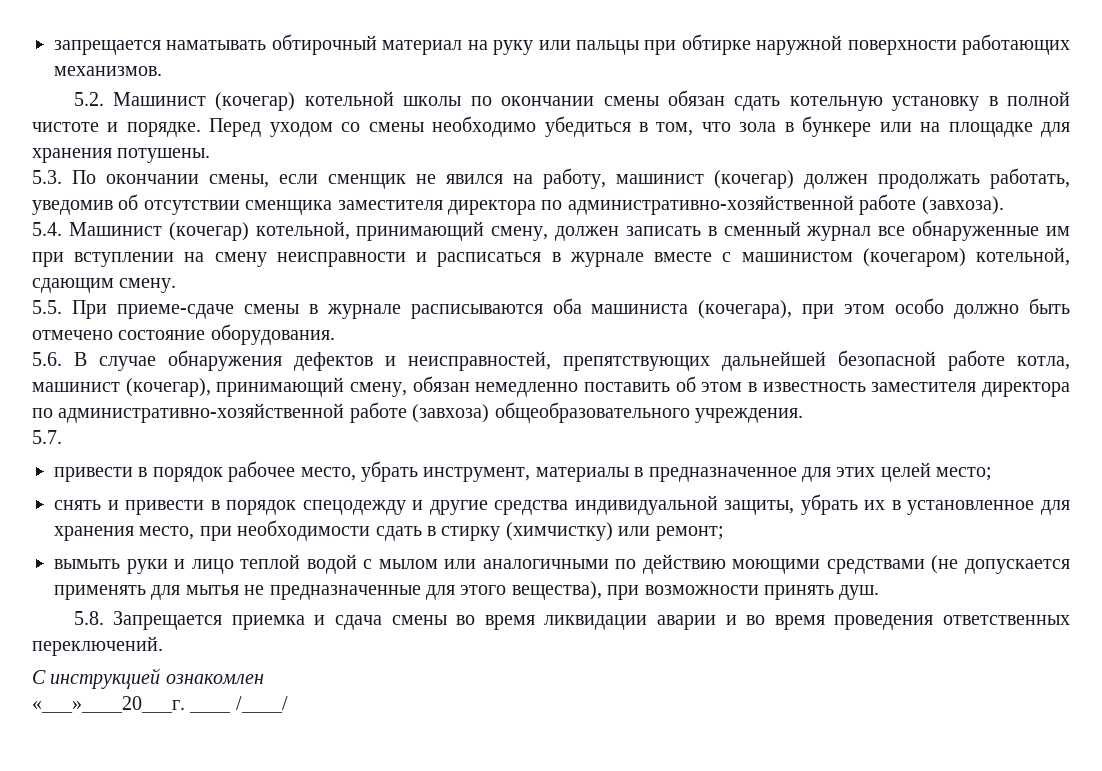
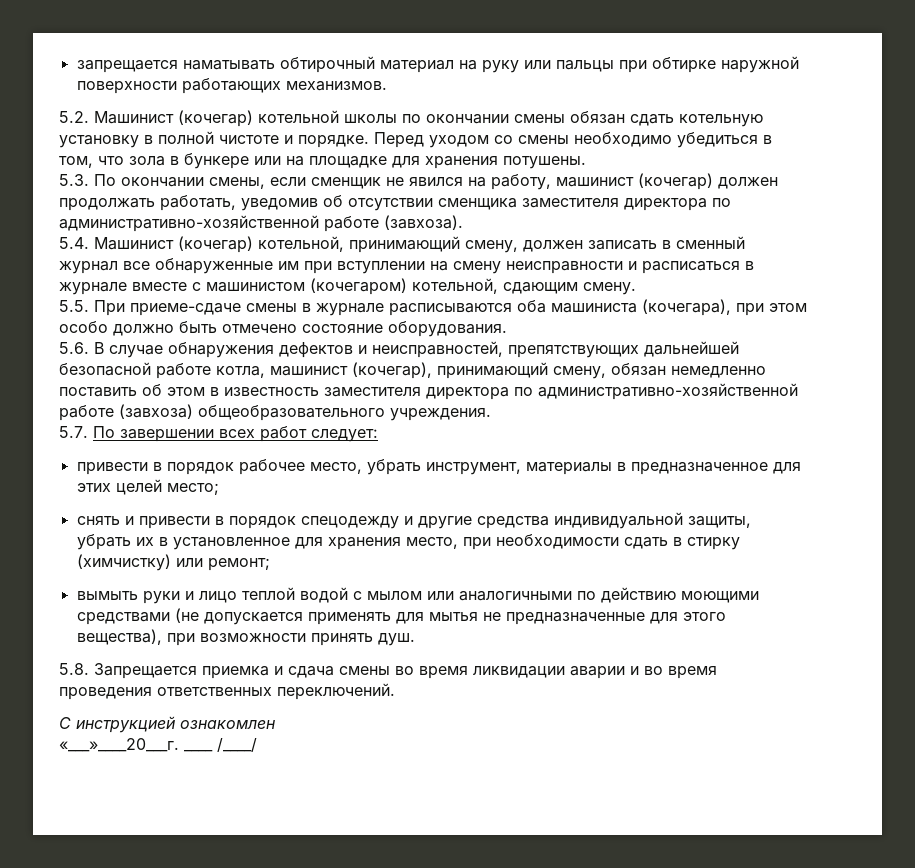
- 5.7.
+ 5.7. По завершении всех работ следует:

